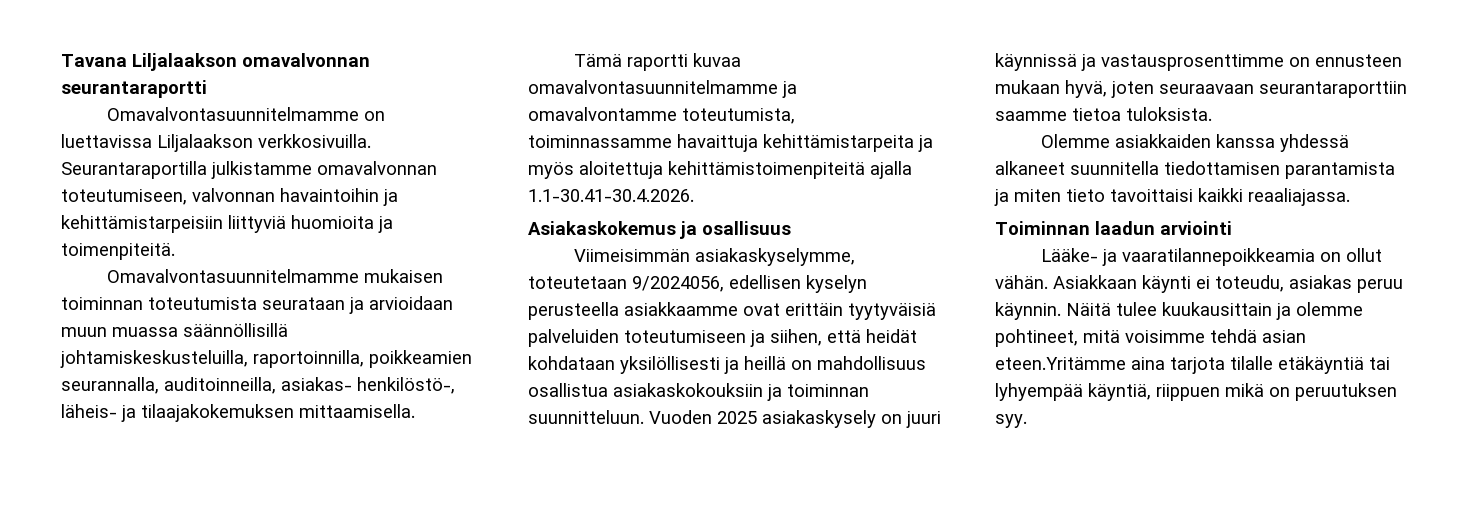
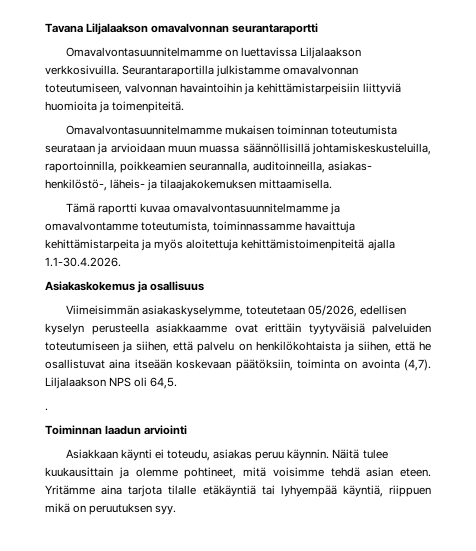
- Tämä raportti kuvaa omavalvontasuunnitelmamme ja omavalvontamme toteutumista, toiminnassamme havaittuja kehittämistarpeita ja myös aloitettuja kehittämistoimenpiteitä ajalla 1.1-30.41-30.4.2026.
+ Tämä raportti kuvaa omavalvontasuunnitelmamme ja omavalvontamme toteutumista, toiminnassamme havaittuja kehittämistarpeita ja myös aloitettuja kehittämistoimenpiteitä ajalla 1.1-30.4.2026.
- Viimeisimmän asiakaskyselymme, toteutetaan 9/2024056, edellisen kyselyn perusteella asiakkaamme ovat erittäin tyytyväisiä palveluiden toteutumiseen ja siihen, että heidät kohdataan yksilöllisesti ja heillä on mahdollisuus osallistua asiakaskokouksiin ja toiminnan suunnitteluun. Vuoden 2025 asiakaskysely on juuri käynnissä ja vastausprosenttimme on ennusteen mukaan hyvä, joten seuraavaan seurantaraporttiin saamme tietoa tuloksista.
- Olemme asiakkaiden kanssa yhdessä alkaneet suunnitella tiedottamisen parantamista ja miten tieto tavoittaisi kaikki reaaliajassa.
+ Viimeisimmän asiakaskyselymme, toteutetaan 05/2026, edellisen kyselyn perusteella asiakkaamme ovat erittäin tyytyväisiä palveluiden toteutumiseen ja siihen, että palvelu on henkilökohtaista ja siihen, että he osallistuvat aina itseään koskevaan päätöksiin, toiminta on avointa (4,7). Liljalaakson NPS oli 64,5.
+ .
  Toiminnan laadun arviointi
- Lääke- ja vaaratilannepoikkeamia on ollut vähän. Asiakkaan käynti ei toteudu, asiakas peruu käynnin.
+ Asiakkaan käynti ei toteudu, asiakas peruu käynnin.
- Näitä tulee kuukausittain ja olemme pohtineet, mitä voisimme tehdä asian eteen.Yritämme aina tarjota tilalle etäkäyntiä tai lyhyempää käyntiä, riippuen mikä on peruutuksen syy.
+ Näitä tulee kuukausittain ja olemme pohtineet, mitä voisimme tehdä asian eteen. Yritämme aina tarjota tilalle etäkäyntiä tai lyhyempää käyntiä, riippuen mikä on peruutuksen syy.

